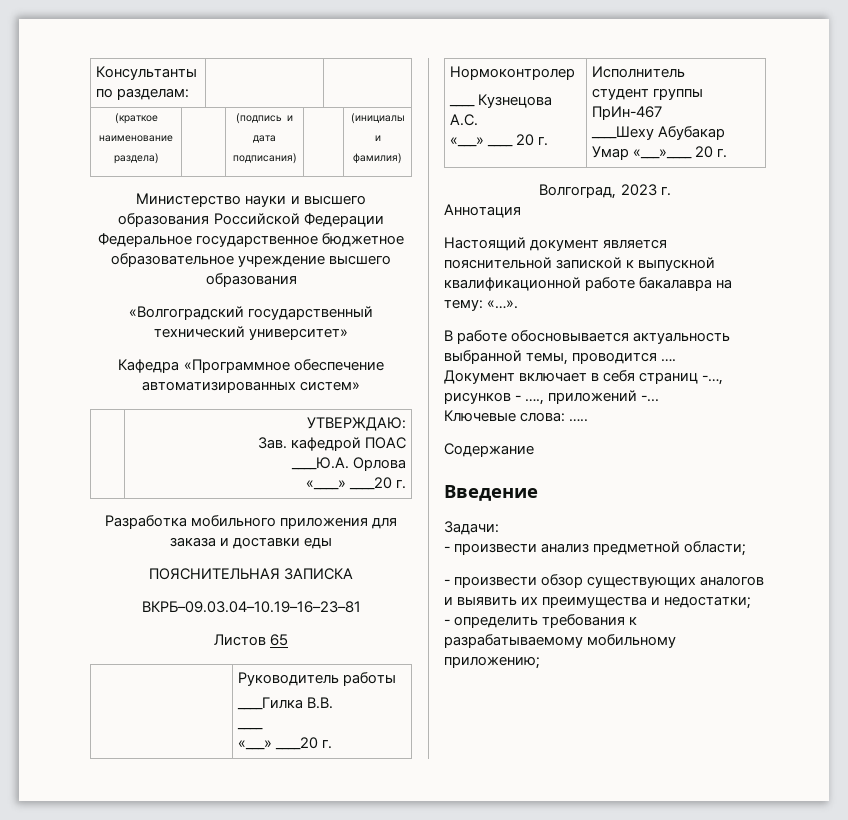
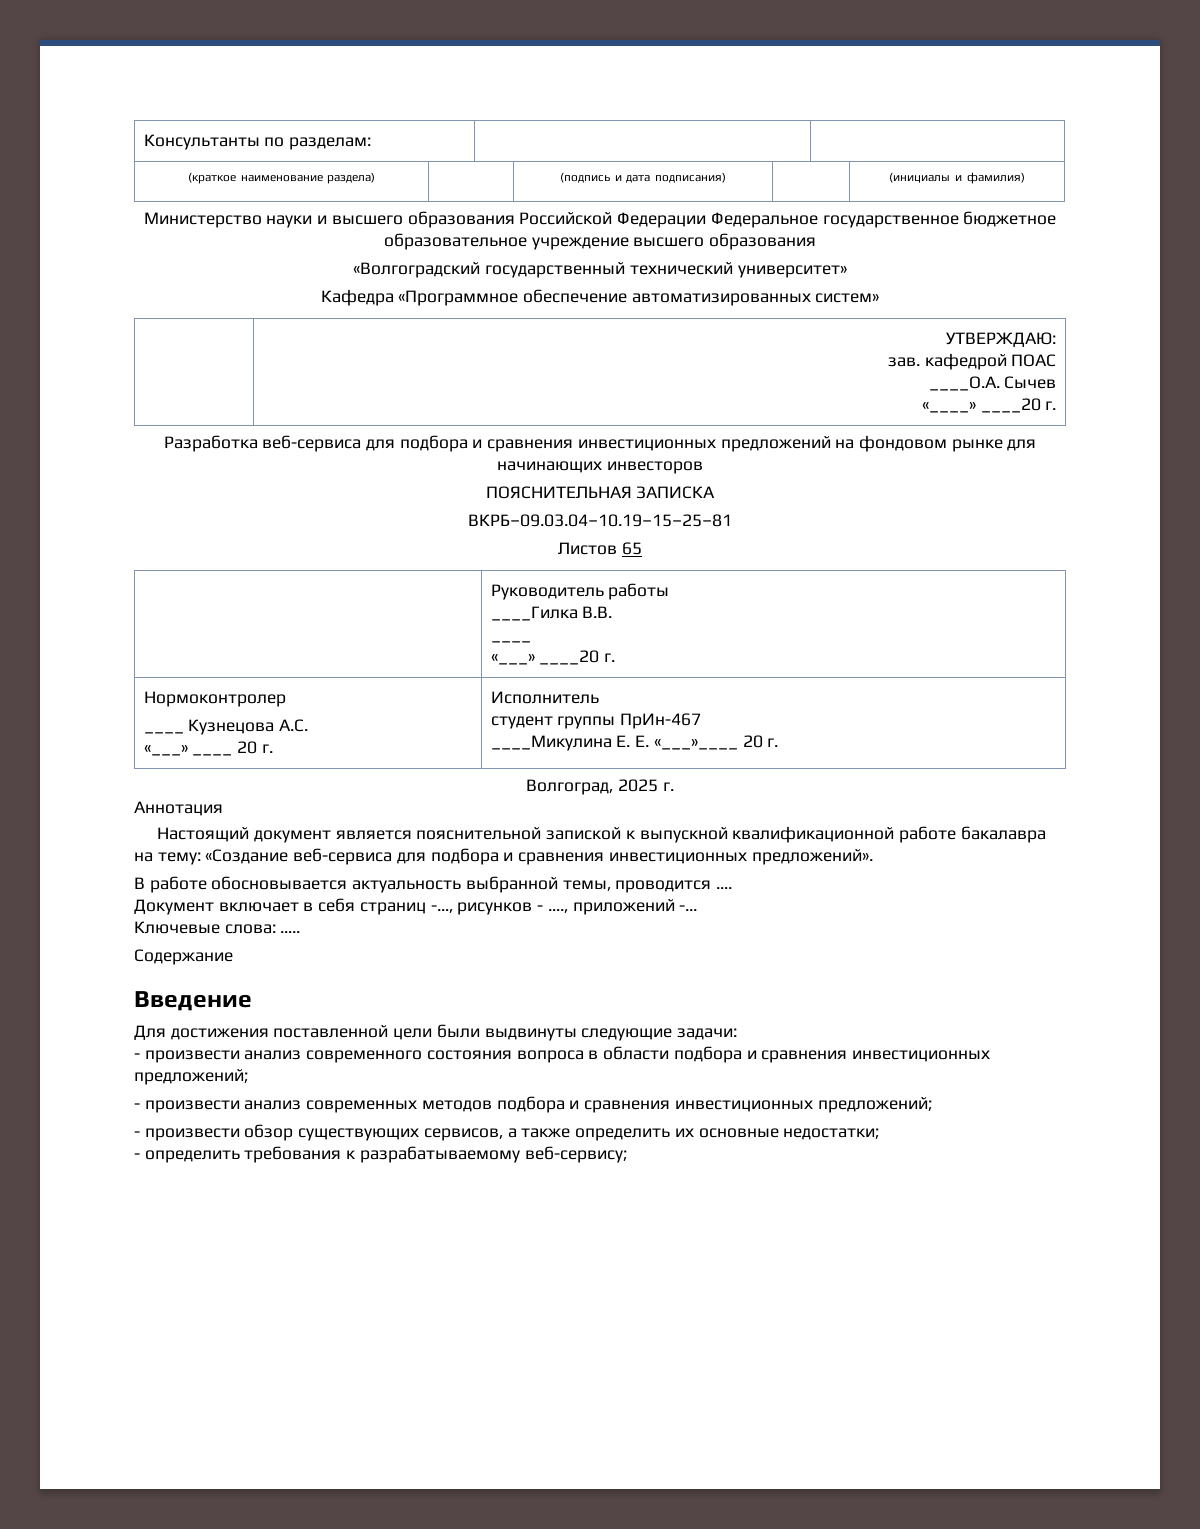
  | УТВЕРЖДАЮ:
- Зав. кафедрой ПОАС
- ____Ю.А. Орлова
+ зав. кафедрой ПОАС
+ ____О.А. Сычев
- Разработка мобильного приложения для заказа и доставки еды
+ Разработка веб-сервиса для подбора и сравнения инвестиционных предложений на фондовом рынке для начинающих инвесторов
- ВКРБ–09.03.04–10.19–16–23–81
+ ВКРБ–09.03.04–10.19–15–25–81
  Нормоконтролер
  ____ Кузнецова А.С.
  «___» ____ 20 г. | Исполнитель
  студент группы ПрИн-467
- ____Шеху Абубакар Умар «___»____ 20 г.
+ ____Микулина Е. Е. «___»____ 20 г.
- Волгоград, 2023 г.
+ Волгоград, 2025 г.
- Настоящий документ является пояснительной запиской к выпускной квалификационной работе бакалавра на тему: «…».
+ Настоящий документ является пояснительной запиской к выпускной квалификационной работе бакалавра на тему: «Создание веб-сервиса для подбора и сравнения инвестиционных предложений».
- Задачи:
- - произвести анализ предметной области;
- - произвести обзор существующих аналогов и выявить их преимущества и недостатки;
+ Для достижения поставленной цели были выдвинуты следующие задачи:
+ - произвести анализ современного состояния вопроса в области подбора и сравнения инвестиционных предложений;
+ - произвести анализ современных методов подбора и сравнения инвестиционных предложений;
+ - произвести обзор существующих сервисов, а также определить их основные недостатки;
- - определить требования к разрабатываемому мобильному приложению;
+ - определить требования к разрабатываемому веб-сервису;

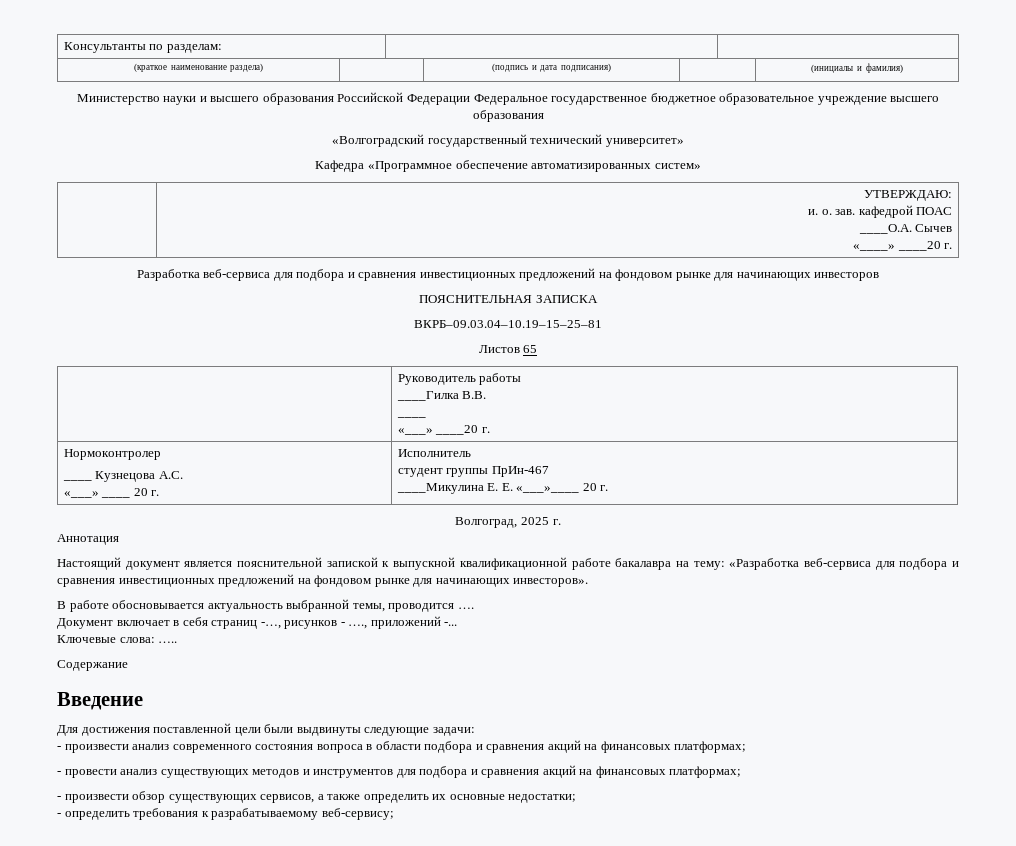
  | УТВЕРЖДАЮ:
- зав. кафедрой ПОАС
+ и. о. зав. кафедрой ПОАС
- Настоящий документ является пояснительной запиской к выпускной квалификационной работе бакалавра на тему: «Создание веб-сервиса для подбора и сравнения инвестиционных предложений».
+ Настоящий документ является пояснительной запиской к выпускной квалификационной работе бакалавра на тему: «Разработка веб-сервиса для подбора и сравнения инвестиционных предложений на фондовом рынке для начинающих инвесторов».
- - произвести анализ современного состояния вопроса в области подбора и сравнения инвестиционных предложений;
- - произвести анализ современных методов подбора и сравнения инвестиционных предложений;
+ - произвести анализ современного состояния вопроса в области подбора и сравнения акций на финансовых платформах;
+ - провести анализ существующих методов и инструментов для подбора и сравнения акций на финансовых платформах;

